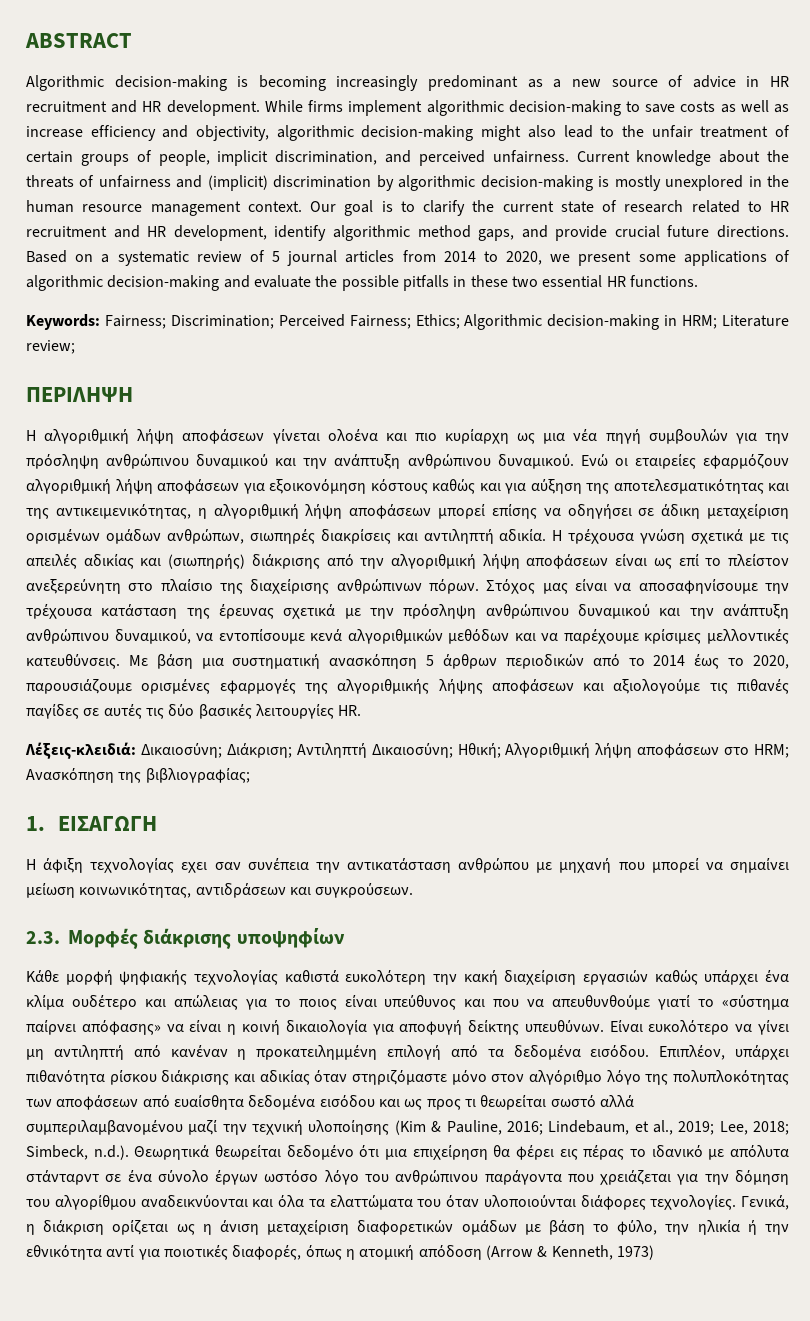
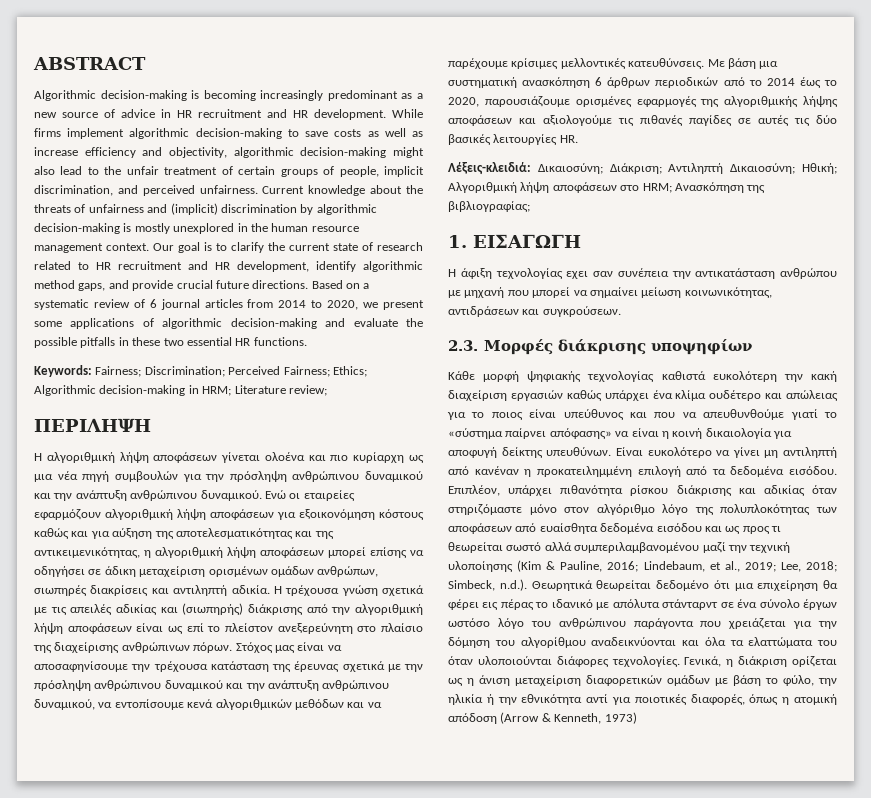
- Based on a systematic review of 5 journal articles from 2014 to 2020, we present some applications of algorithmic decision-making and evaluate the possible pitfalls in these two essential HR functions.
+ Based on a systematic review of 6 journal articles from 2014 to 2020, we present some applications of algorithmic decision-making and evaluate the possible pitfalls in these two essential HR functions.
- Με βάση μια συστηματική ανασκόπηση 5 άρθρων περιοδικών από το 2014 έως το 2020, παρουσιάζουμε ορισμένες εφαρμογές της αλγοριθμικής λήψης αποφάσεων και αξιολογούμε τις πιθανές παγίδες σε αυτές τις δύο βασικές λειτουργίες HR.
+ Με βάση μια συστηματική ανασκόπηση 6 άρθρων περιοδικών από το 2014 έως το 2020, παρουσιάζουμε ορισμένες εφαρμογές της αλγοριθμικής λήψης αποφάσεων και αξιολογούμε τις πιθανές παγίδες σε αυτές τις δύο βασικές λειτουργίες HR.

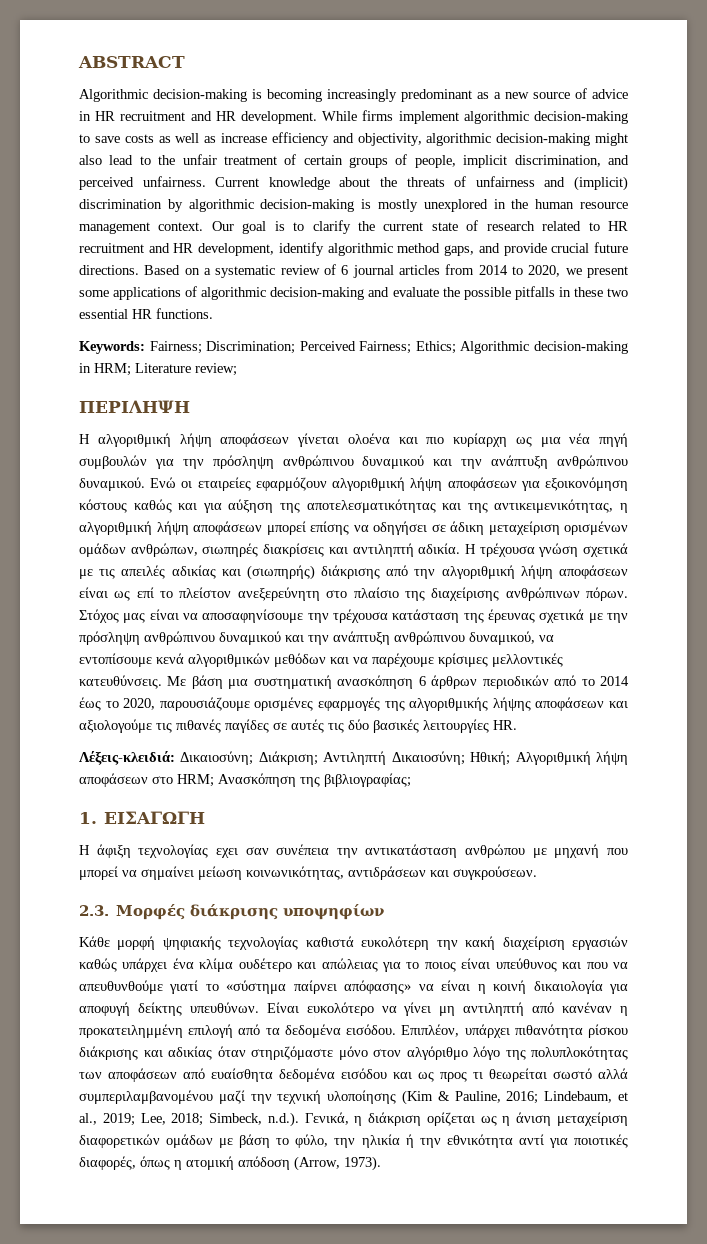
- Simbeck, n.d.). Θεωρητικά θεωρείται δεδομένο ότι μια επιχείρηση θα φέρει εις πέρας το ιδανικό με απόλυτα στάνταρντ σε ένα σύνολο έργων ωστόσο λόγο του ανθρώπινου παράγοντα που χρειάζεται για την δόμηση του αλγορίθμου αναδεικνύονται και όλα τα ελαττώματα του όταν υλοποιούνται διάφορες τεχνολογίες. Γενικά, η διάκριση ορίζεται ως η άνιση μεταχείριση διαφορετικών ομάδων με βάση το φύλο, την ηλικία ή την εθνικότητα αντί για ποιοτικές διαφορές, όπως η ατομική απόδοση (Arrow & Kenneth, 1973)
+ Simbeck, n.d.). Γενικά, η διάκριση ορίζεται ως η άνιση μεταχείριση διαφορετικών ομάδων με βάση το φύλο, την ηλικία ή την εθνικότητα αντί για ποιοτικές διαφορές, όπως η ατομική απόδοση (Arrow, 1973).

